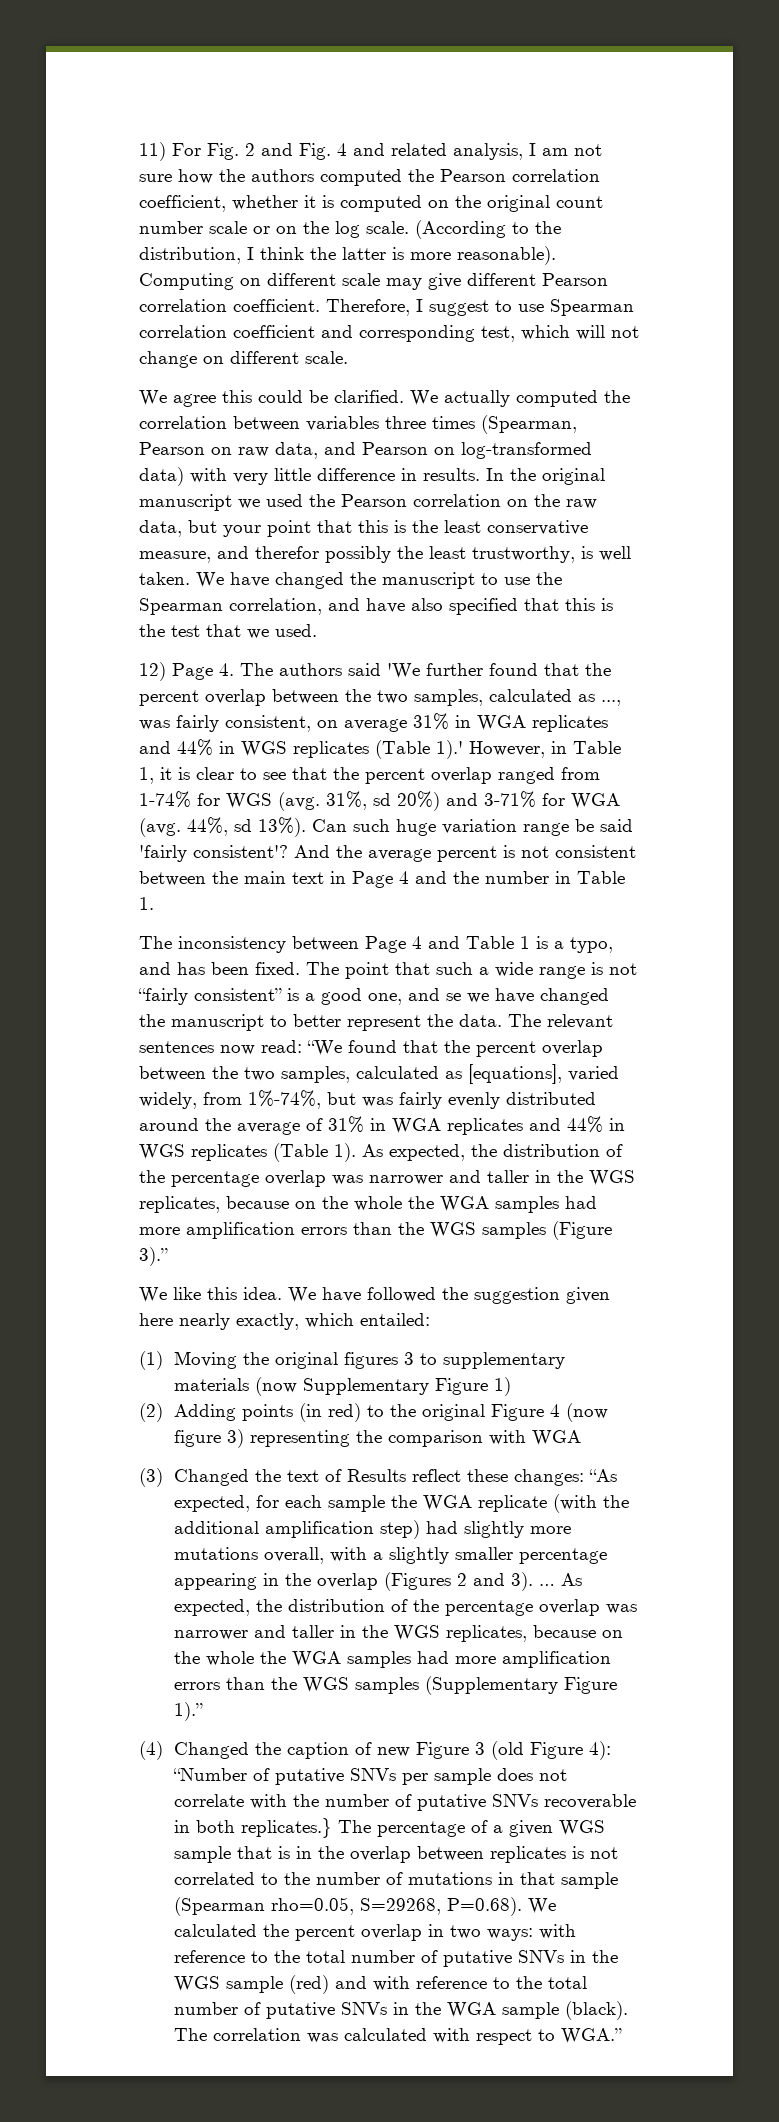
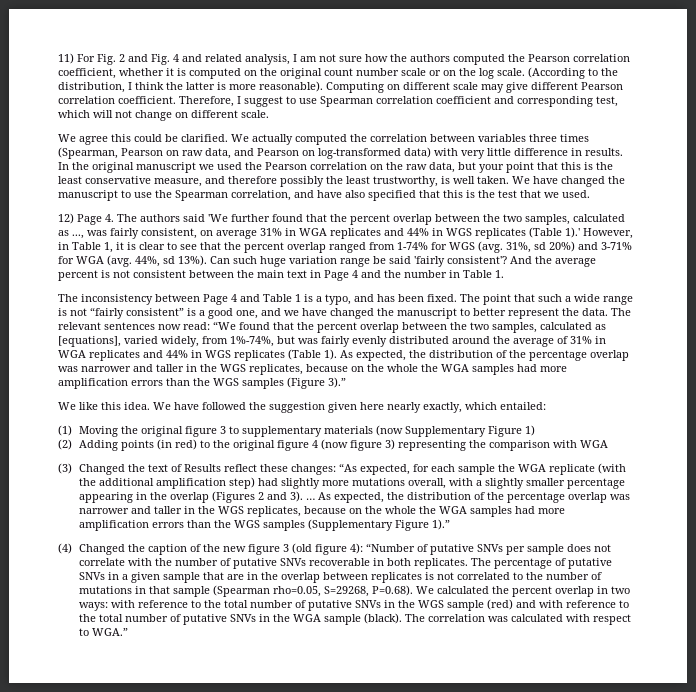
- In the original manuscript we used the Pearson correlation on the raw data, but your point that this is the least conservative measure, and therefor possibly the least trustworthy, is well taken.
+ In the original manuscript we used the Pearson correlation on the raw data, but your point that this is the least conservative measure, and therefore possibly the least trustworthy, is well taken.
- The point that such a wide range is not “fairly consistent” is a good one, and se we have changed the manuscript to better represent the data.
+ The point that such a wide range is not “fairly consistent” is a good one, and we have changed the manuscript to better represent the data.
- (1) Moving the original figures 3 to supplementary materials (now Supplementary Figure 1)
+ (1) Moving the original figure 3 to supplementary materials (now Supplementary Figure 1)
- (2) Adding points (in red) to the original Figure 4 (now figure 3) representing the comparison with WGA
+ (2) Adding points (in red) to the original figure 4 (now figure 3) representing the comparison with WGA
- (4) Changed the caption of new Figure 3 (old Figure 4):
+ (4) Changed the caption of the new figure 3 (old figure 4):
- “Number of putative SNVs per sample does not correlate with the number of putative SNVs recoverable in both replicates.} The percentage of a given WGS sample that is in the overlap between replicates is not correlated to the number of mutations in that sample (Spearman rho=0.05, S=29268, P=0.68). We calculated the percent overlap in two ways:
+ “Number of putative SNVs per sample does not correlate with the number of putative SNVs recoverable in both replicates. The percentage of putative SNVs in a given sample that are in the overlap between replicates is not correlated to the number of mutations in that sample (Spearman rho=0.05, S=29268, P=0.68). We calculated the percent overlap in two ways:

